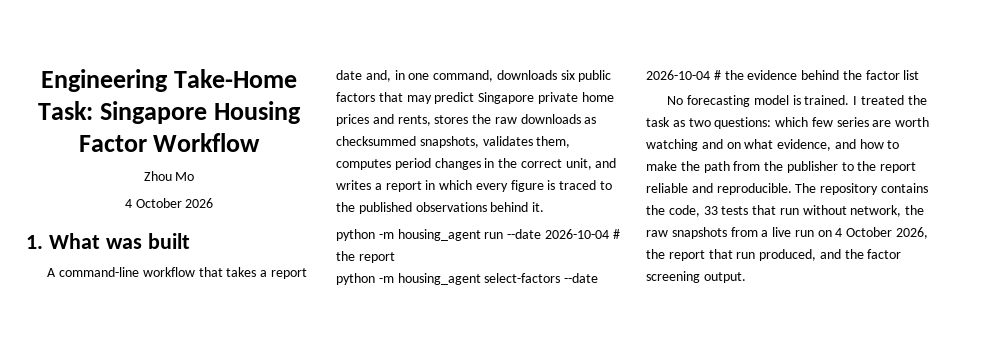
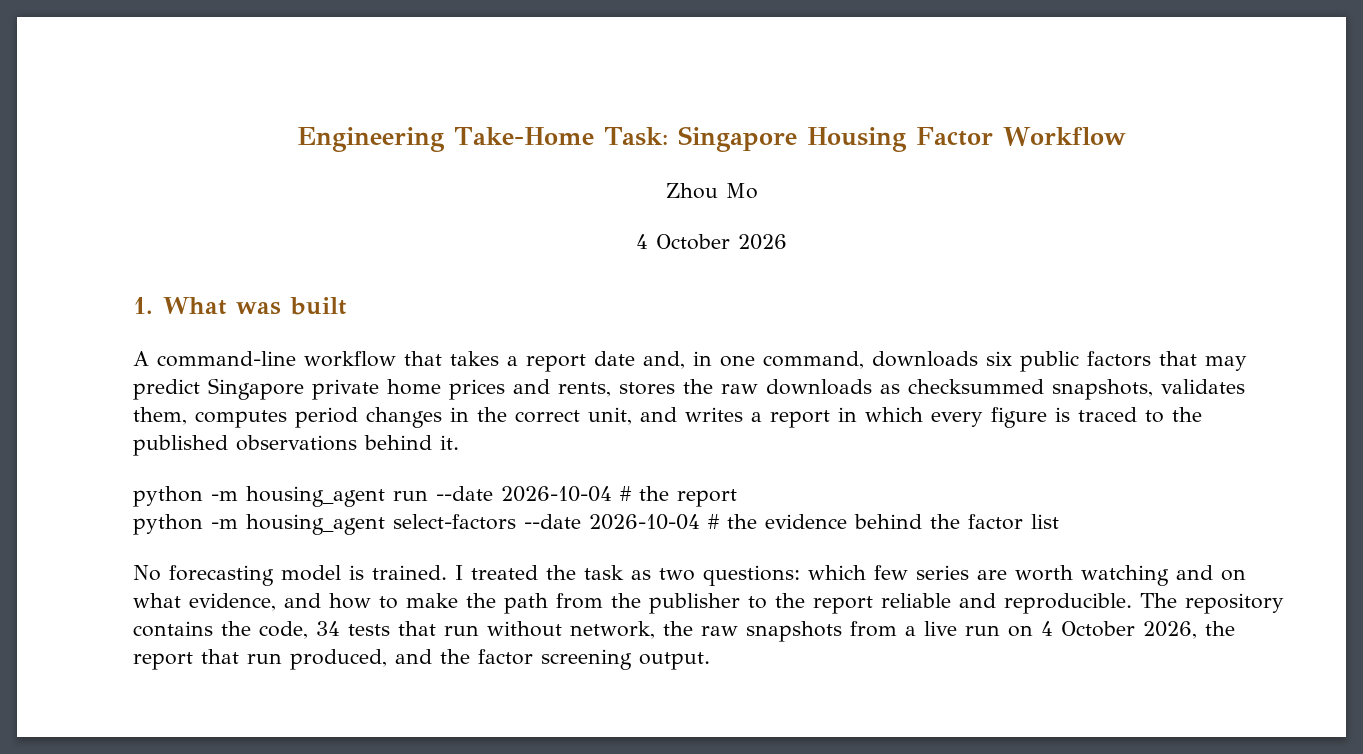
- The repository contains the code, 33 tests that run without network, the raw snapshots from a live run on 4 October 2026, the report that run produced, and the factor screening output.
+ The repository contains the code, 34 tests that run without network, the raw snapshots from a live run on 4 October 2026, the report that run produced, and the factor screening output.

